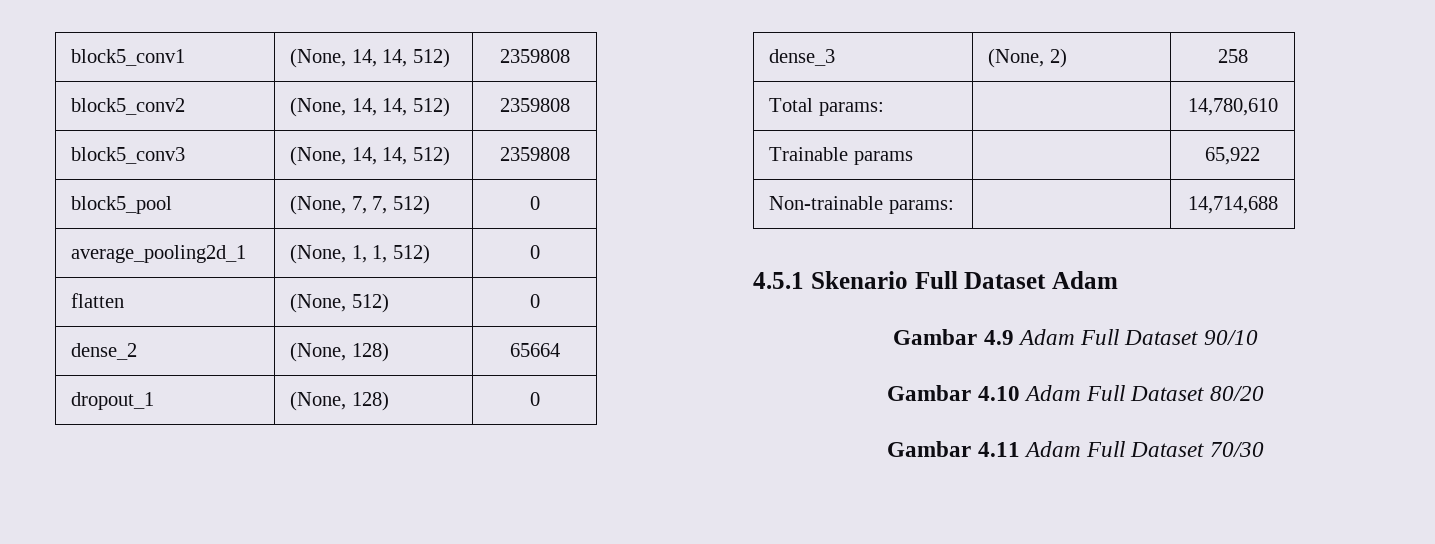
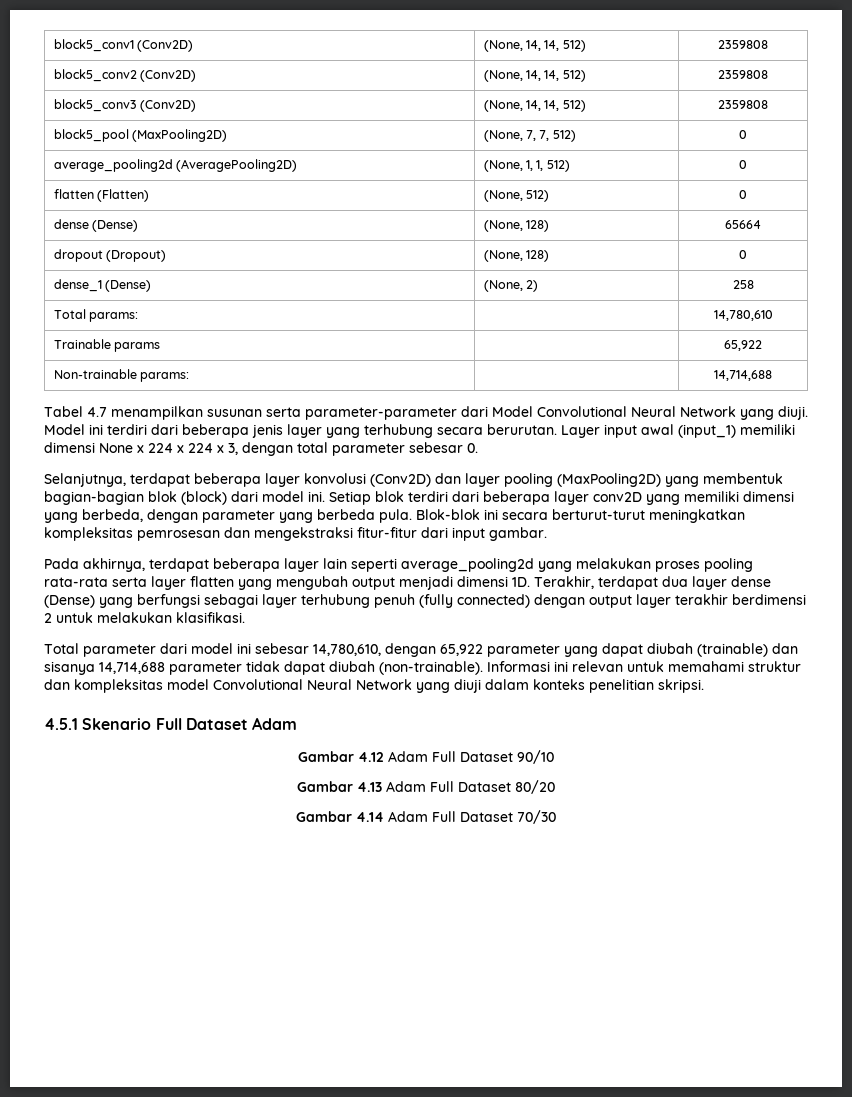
- block5_conv1 | (None, 14, 14, 512) | 2359808
+ block5_conv1 (Conv2D) | (None, 14, 14, 512) | 2359808
- block5_conv2 | (None, 14, 14, 512) | 2359808
+ block5_conv2 (Conv2D) | (None, 14, 14, 512) | 2359808
- block5_conv3 | (None, 14, 14, 512) | 2359808
+ block5_conv3 (Conv2D) | (None, 14, 14, 512) | 2359808
- block5_pool | (None, 7, 7, 512) | 0
+ block5_pool (MaxPooling2D) | (None, 7, 7, 512) | 0
- average_pooling2d_1 | (None, 1, 1, 512) | 0
+ average_pooling2d (AveragePooling2D) | (None, 1, 1, 512) | 0
- flatten | (None, 512) | 0
+ flatten (Flatten) | (None, 512) | 0
- dense_2 | (None, 128) | 65664
+ dense (Dense) | (None, 128) | 65664
- dropout_1 | (None, 128) | 0
+ dropout (Dropout) | (None, 128) | 0
- dense_3 | (None, 2) | 258
+ dense_1 (Dense) | (None, 2) | 258
+ Tabel 4.7 menampilkan susunan serta parameter-parameter dari Model Convolutional Neural Network yang diuji. Model ini terdiri dari beberapa jenis layer yang terhubung secara berurutan. Layer input awal (input_1) memiliki dimensi None x 224 x 224 x 3, dengan total parameter sebesar 0.
+ Selanjutnya, terdapat beberapa layer konvolusi (Conv2D) dan layer pooling (MaxPooling2D) yang membentuk bagian-bagian blok (block) dari model ini. Setiap blok terdiri dari beberapa layer conv2D yang memiliki dimensi yang berbeda, dengan parameter yang berbeda pula. Blok-blok ini secara berturut-turut meningkatkan kompleksitas pemrosesan dan mengekstraksi fitur-fitur dari input gambar.
+ Pada akhirnya, terdapat beberapa layer lain seperti average_pooling2d yang melakukan proses pooling rata-rata serta layer flatten yang mengubah output menjadi dimensi 1D. Terakhir, terdapat dua layer dense (Dense) yang berfungsi sebagai layer terhubung penuh (fully connected) dengan output layer terakhir berdimensi 2 untuk melakukan klasifikasi.
+ Total parameter dari model ini sebesar 14,780,610, dengan 65,922 parameter yang dapat diubah (trainable) dan sisanya 14,714,688 parameter tidak dapat diubah (non-trainable). Informasi ini relevan untuk memahami struktur dan kompleksitas model Convolutional Neural Network yang diuji dalam konteks penelitian skripsi.
- Gambar 4.9 Adam Full Dataset 90/10
+ Gambar 4.12 Adam Full Dataset 90/10
- Gambar 4.10 Adam Full Dataset 80/20
+ Gambar 4.13 Adam Full Dataset 80/20
- Gambar 4.11 Adam Full Dataset 70/30
+ Gambar 4.14 Adam Full Dataset 70/30

